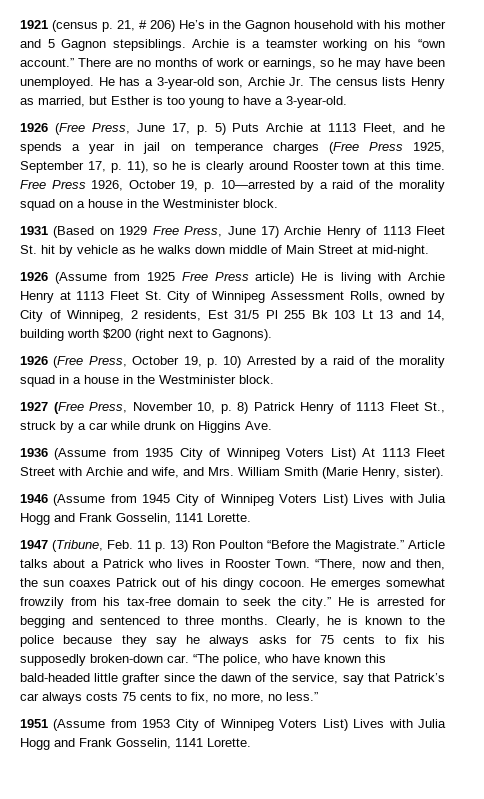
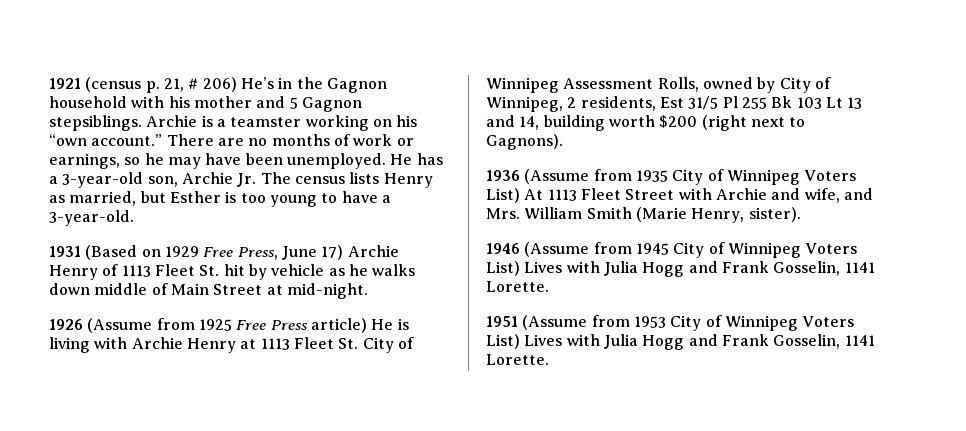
- 1926 (Free Press, June 17, p. 5) Puts Archie at 1113 Fleet, and he spends a year in jail on temperance charges (Free Press 1925, September 17, p. 11), so he is clearly around Rooster town at this time. Free Press 1926, October 19, p. 10—arrested by a raid of the morality squad on a house in the Westminister block.
- 1926 (Free Press, October 19, p. 10) Arrested by a raid of the morality squad in a house in the Westminister block.
- 1927 (Free Press, November 10, p. 8) Patrick Henry of 1113 Fleet St., struck by a car while drunk on Higgins Ave.
- 1947 (Tribune, Feb. 11 p. 13) Ron Poulton “Before the Magistrate.” Article talks about a Patrick who lives in Rooster Town. “There, now and then, the sun coaxes Patrick out of his dingy cocoon. He emerges somewhat frowzily from his tax-free domain to seek the city.” He is arrested for begging and sentenced to three months. Clearly, he is known to the police because they say he always asks for 75 cents to fix his supposedly broken-down car. “The police, who have known this bald-headed little grafter since the dawn of the service, say that Patrick’s car always costs 75 cents to fix, no more, no less.”

